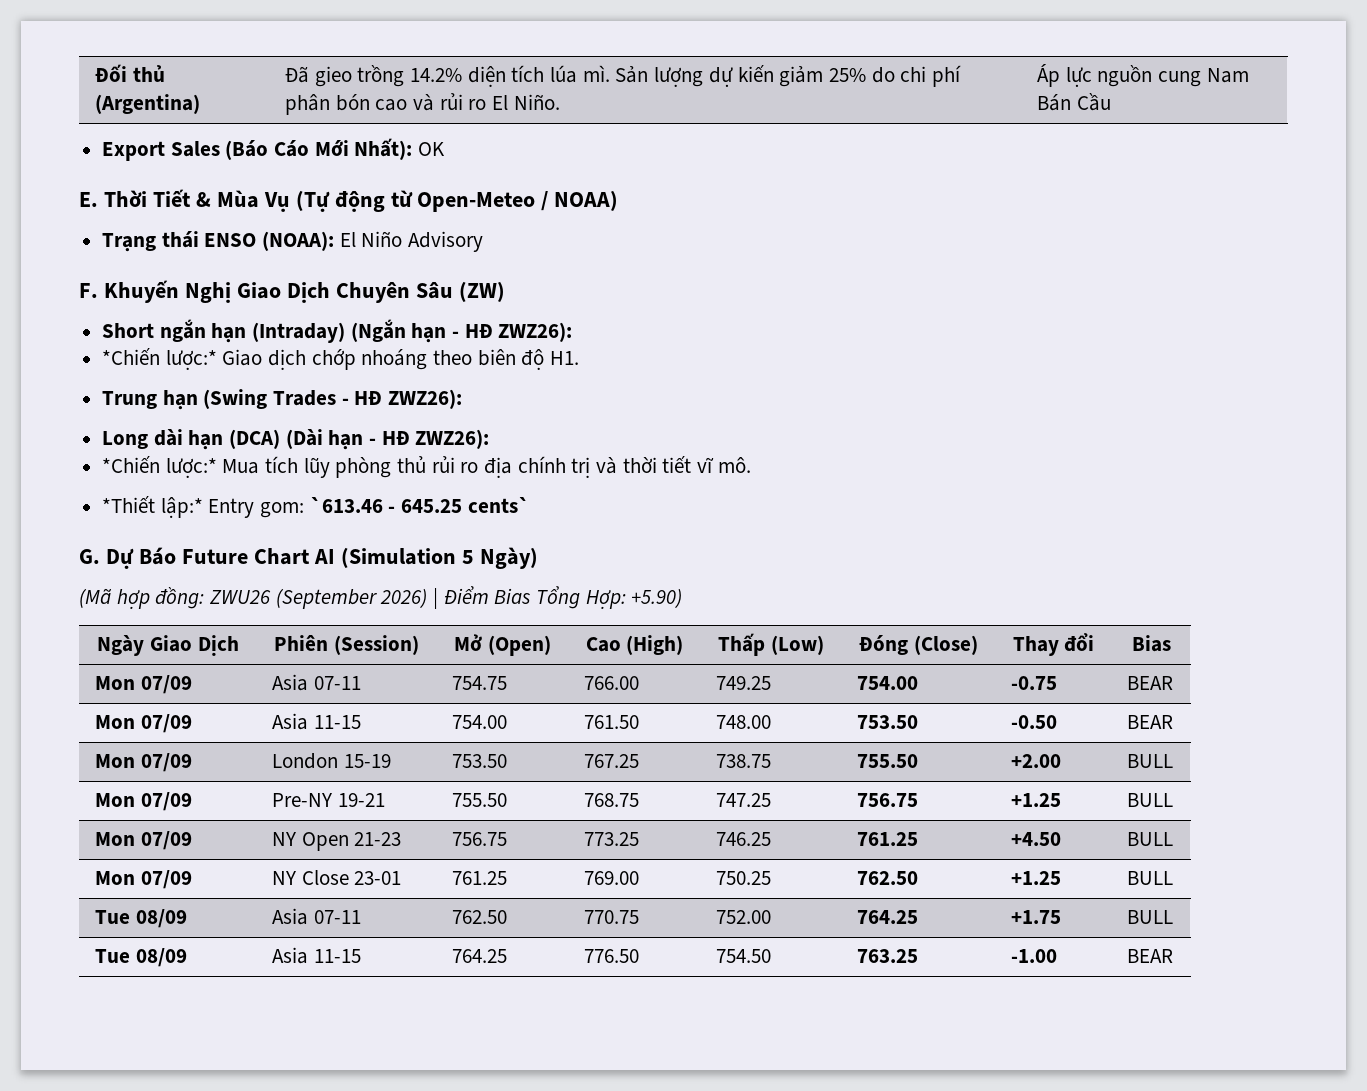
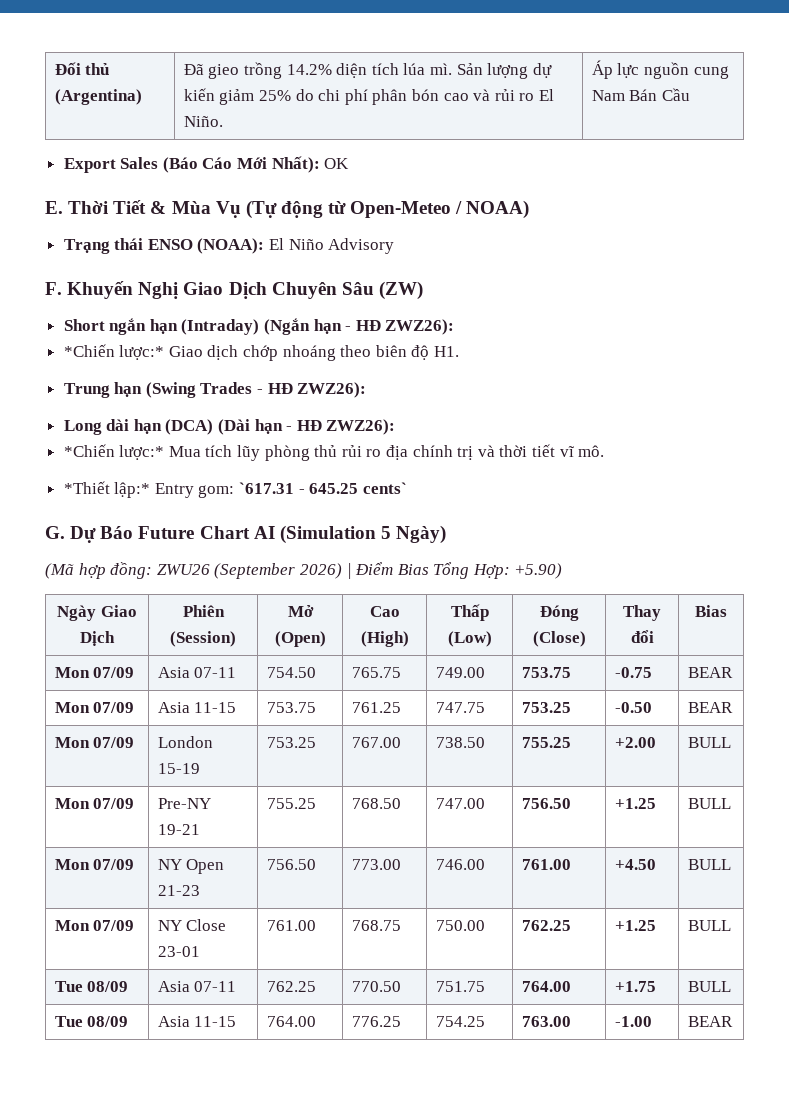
- *Thiết lập:* Entry gom: `613.46 - 645.25 cents`
+ *Thiết lập:* Entry gom: `617.31 - 645.25 cents`
- Mon 07/09 | Asia 07-11 | 754.75 | 766.00 | 749.25 | 754.00 | -0.75 | BEAR
+ Mon 07/09 | Asia 07-11 | 754.50 | 765.75 | 749.00 | 753.75 | -0.75 | BEAR
- Mon 07/09 | Asia 11-15 | 754.00 | 761.50 | 748.00 | 753.50 | -0.50 | BEAR
+ Mon 07/09 | Asia 11-15 | 753.75 | 761.25 | 747.75 | 753.25 | -0.50 | BEAR
- Mon 07/09 | London 15-19 | 753.50 | 767.25 | 738.75 | 755.50 | +2.00 | BULL
+ Mon 07/09 | London 15-19 | 753.25 | 767.00 | 738.50 | 755.25 | +2.00 | BULL
- Mon 07/09 | Pre-NY 19-21 | 755.50 | 768.75 | 747.25 | 756.75 | +1.25 | BULL
+ Mon 07/09 | Pre-NY 19-21 | 755.25 | 768.50 | 747.00 | 756.50 | +1.25 | BULL
- Mon 07/09 | NY Open 21-23 | 756.75 | 773.25 | 746.25 | 761.25 | +4.50 | BULL
+ Mon 07/09 | NY Open 21-23 | 756.50 | 773.00 | 746.00 | 761.00 | +4.50 | BULL
- Mon 07/09 | NY Close 23-01 | 761.25 | 769.00 | 750.25 | 762.50 | +1.25 | BULL
+ Mon 07/09 | NY Close 23-01 | 761.00 | 768.75 | 750.00 | 762.25 | +1.25 | BULL
- Tue 08/09 | Asia 07-11 | 762.50 | 770.75 | 752.00 | 764.25 | +1.75 | BULL
+ Tue 08/09 | Asia 07-11 | 762.25 | 770.50 | 751.75 | 764.00 | +1.75 | BULL
- Tue 08/09 | Asia 11-15 | 764.25 | 776.50 | 754.50 | 763.25 | -1.00 | BEAR
+ Tue 08/09 | Asia 11-15 | 764.00 | 776.25 | 754.25 | 763.00 | -1.00 | BEAR

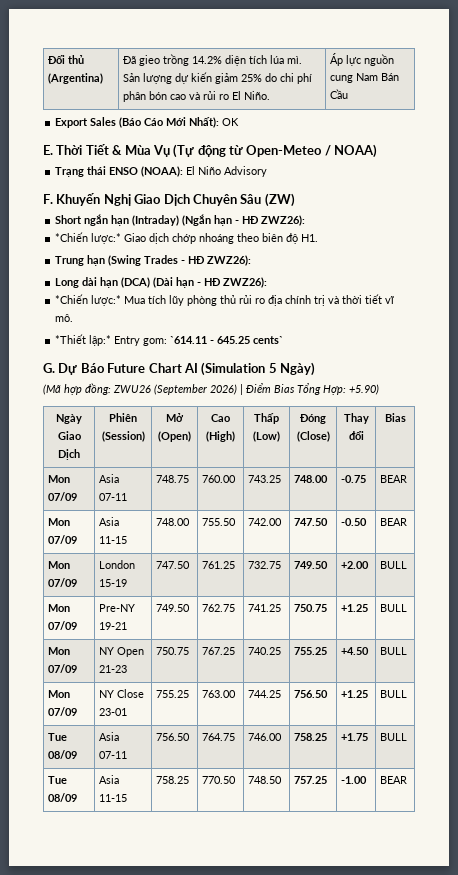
- *Thiết lập:* Entry gom: `617.31 - 645.25 cents`
+ *Thiết lập:* Entry gom: `614.11 - 645.25 cents`
- Mon 07/09 | Asia 07-11 | 754.50 | 765.75 | 749.00 | 753.75 | -0.75 | BEAR
+ Mon 07/09 | Asia 07-11 | 748.75 | 760.00 | 743.25 | 748.00 | -0.75 | BEAR
- Mon 07/09 | Asia 11-15 | 753.75 | 761.25 | 747.75 | 753.25 | -0.50 | BEAR
+ Mon 07/09 | Asia 11-15 | 748.00 | 755.50 | 742.00 | 747.50 | -0.50 | BEAR
- Mon 07/09 | London 15-19 | 753.25 | 767.00 | 738.50 | 755.25 | +2.00 | BULL
+ Mon 07/09 | London 15-19 | 747.50 | 761.25 | 732.75 | 749.50 | +2.00 | BULL
- Mon 07/09 | Pre-NY 19-21 | 755.25 | 768.50 | 747.00 | 756.50 | +1.25 | BULL
+ Mon 07/09 | Pre-NY 19-21 | 749.50 | 762.75 | 741.25 | 750.75 | +1.25 | BULL
- Mon 07/09 | NY Open 21-23 | 756.50 | 773.00 | 746.00 | 761.00 | +4.50 | BULL
+ Mon 07/09 | NY Open 21-23 | 750.75 | 767.25 | 740.25 | 755.25 | +4.50 | BULL
- Mon 07/09 | NY Close 23-01 | 761.00 | 768.75 | 750.00 | 762.25 | +1.25 | BULL
+ Mon 07/09 | NY Close 23-01 | 755.25 | 763.00 | 744.25 | 756.50 | +1.25 | BULL
- Tue 08/09 | Asia 07-11 | 762.25 | 770.50 | 751.75 | 764.00 | +1.75 | BULL
+ Tue 08/09 | Asia 07-11 | 756.50 | 764.75 | 746.00 | 758.25 | +1.75 | BULL
- Tue 08/09 | Asia 11-15 | 764.00 | 776.25 | 754.25 | 763.00 | -1.00 | BEAR
+ Tue 08/09 | Asia 11-15 | 758.25 | 770.50 | 748.50 | 757.25 | -1.00 | BEAR

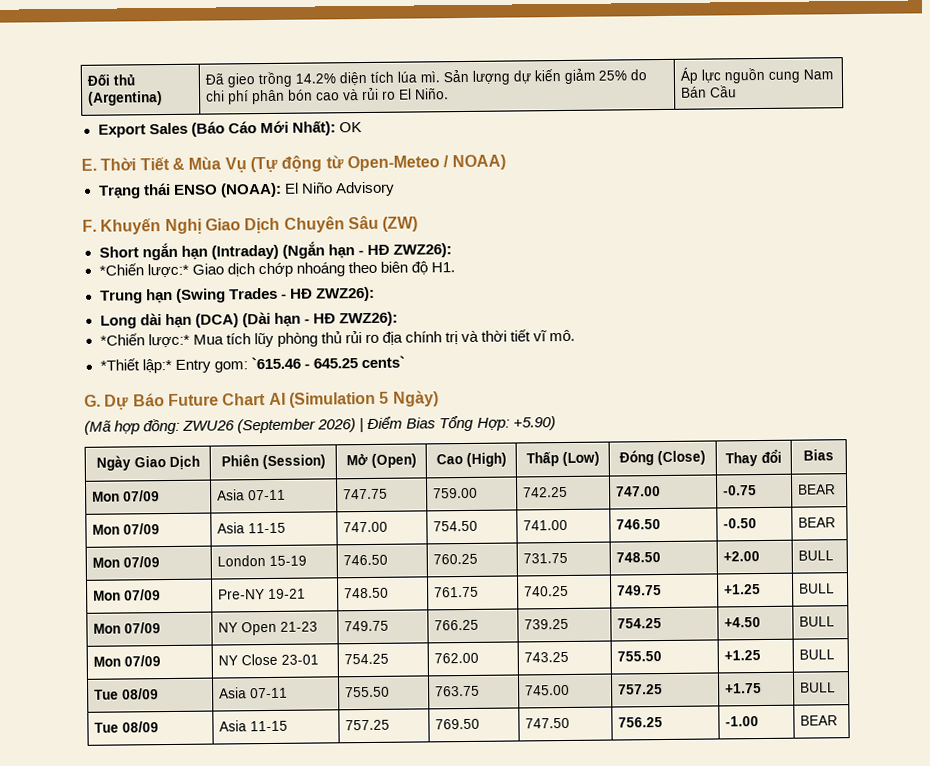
- *Thiết lập:* Entry gom: `614.11 - 645.25 cents`
+ *Thiết lập:* Entry gom: `615.46 - 645.25 cents`
- Mon 07/09 | Asia 07-11 | 748.75 | 760.00 | 743.25 | 748.00 | -0.75 | BEAR
+ Mon 07/09 | Asia 07-11 | 747.75 | 759.00 | 742.25 | 747.00 | -0.75 | BEAR
- Mon 07/09 | Asia 11-15 | 748.00 | 755.50 | 742.00 | 747.50 | -0.50 | BEAR
+ Mon 07/09 | Asia 11-15 | 747.00 | 754.50 | 741.00 | 746.50 | -0.50 | BEAR
- Mon 07/09 | London 15-19 | 747.50 | 761.25 | 732.75 | 749.50 | +2.00 | BULL
+ Mon 07/09 | London 15-19 | 746.50 | 760.25 | 731.75 | 748.50 | +2.00 | BULL
- Mon 07/09 | Pre-NY 19-21 | 749.50 | 762.75 | 741.25 | 750.75 | +1.25 | BULL
+ Mon 07/09 | Pre-NY 19-21 | 748.50 | 761.75 | 740.25 | 749.75 | +1.25 | BULL
- Mon 07/09 | NY Open 21-23 | 750.75 | 767.25 | 740.25 | 755.25 | +4.50 | BULL
+ Mon 07/09 | NY Open 21-23 | 749.75 | 766.25 | 739.25 | 754.25 | +4.50 | BULL
- Mon 07/09 | NY Close 23-01 | 755.25 | 763.00 | 744.25 | 756.50 | +1.25 | BULL
+ Mon 07/09 | NY Close 23-01 | 754.25 | 762.00 | 743.25 | 755.50 | +1.25 | BULL
- Tue 08/09 | Asia 07-11 | 756.50 | 764.75 | 746.00 | 758.25 | +1.75 | BULL
+ Tue 08/09 | Asia 07-11 | 755.50 | 763.75 | 745.00 | 757.25 | +1.75 | BULL
- Tue 08/09 | Asia 11-15 | 758.25 | 770.50 | 748.50 | 757.25 | -1.00 | BEAR
+ Tue 08/09 | Asia 11-15 | 757.25 | 769.50 | 747.50 | 756.25 | -1.00 | BEAR

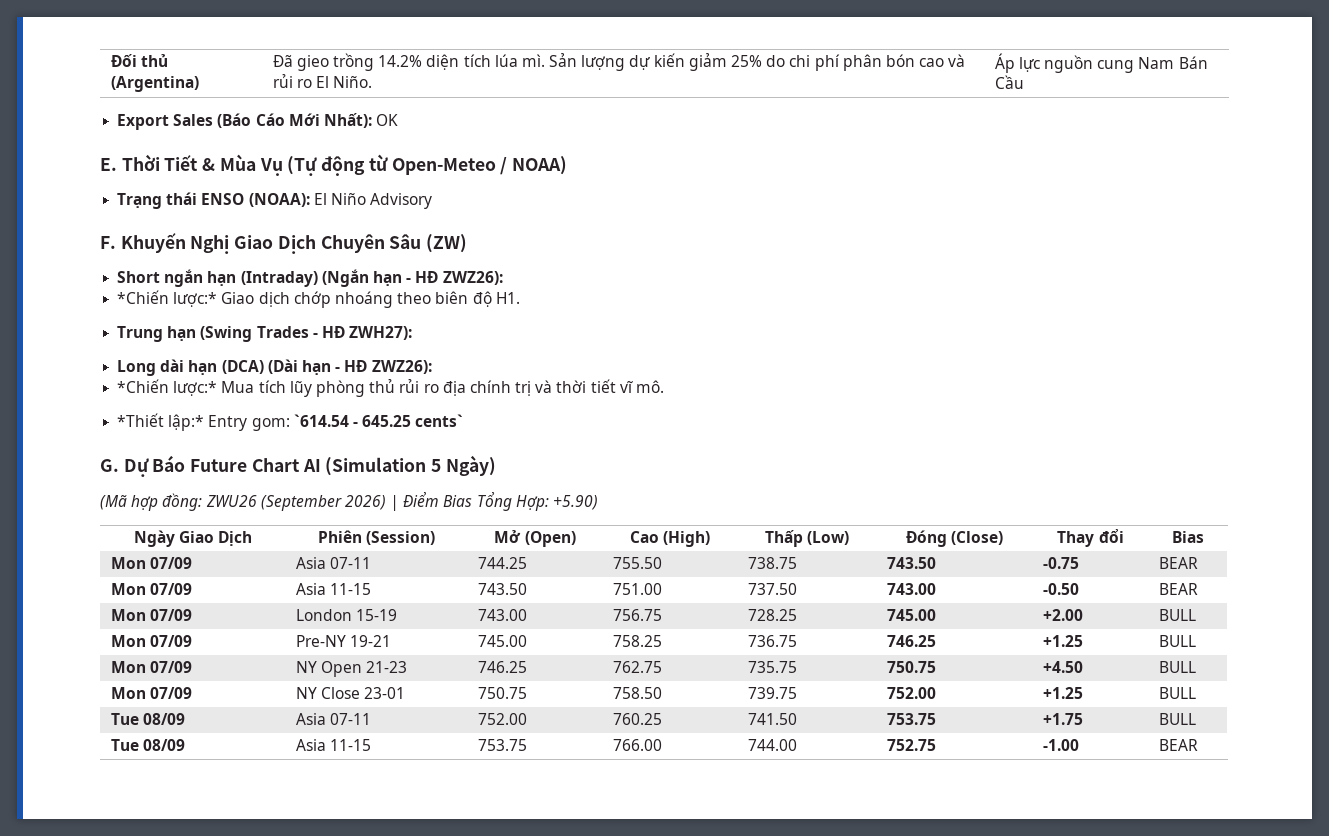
- Trung hạn (Swing Trades - HĐ ZWZ26):
+ Trung hạn (Swing Trades - HĐ ZWH27):
- *Thiết lập:* Entry gom: `615.46 - 645.25 cents`
+ *Thiết lập:* Entry gom: `614.54 - 645.25 cents`
- Mon 07/09 | Asia 07-11 | 747.75 | 759.00 | 742.25 | 747.00 | -0.75 | BEAR
+ Mon 07/09 | Asia 07-11 | 744.25 | 755.50 | 738.75 | 743.50 | -0.75 | BEAR
- Mon 07/09 | Asia 11-15 | 747.00 | 754.50 | 741.00 | 746.50 | -0.50 | BEAR
+ Mon 07/09 | Asia 11-15 | 743.50 | 751.00 | 737.50 | 743.00 | -0.50 | BEAR
- Mon 07/09 | London 15-19 | 746.50 | 760.25 | 731.75 | 748.50 | +2.00 | BULL
+ Mon 07/09 | London 15-19 | 743.00 | 756.75 | 728.25 | 745.00 | +2.00 | BULL
- Mon 07/09 | Pre-NY 19-21 | 748.50 | 761.75 | 740.25 | 749.75 | +1.25 | BULL
+ Mon 07/09 | Pre-NY 19-21 | 745.00 | 758.25 | 736.75 | 746.25 | +1.25 | BULL
- Mon 07/09 | NY Open 21-23 | 749.75 | 766.25 | 739.25 | 754.25 | +4.50 | BULL
+ Mon 07/09 | NY Open 21-23 | 746.25 | 762.75 | 735.75 | 750.75 | +4.50 | BULL
- Mon 07/09 | NY Close 23-01 | 754.25 | 762.00 | 743.25 | 755.50 | +1.25 | BULL
+ Mon 07/09 | NY Close 23-01 | 750.75 | 758.50 | 739.75 | 752.00 | +1.25 | BULL
- Tue 08/09 | Asia 07-11 | 755.50 | 763.75 | 745.00 | 757.25 | +1.75 | BULL
+ Tue 08/09 | Asia 07-11 | 752.00 | 760.25 | 741.50 | 753.75 | +1.75 | BULL
- Tue 08/09 | Asia 11-15 | 757.25 | 769.50 | 747.50 | 756.25 | -1.00 | BEAR
+ Tue 08/09 | Asia 11-15 | 753.75 | 766.00 | 744.00 | 752.75 | -1.00 | BEAR

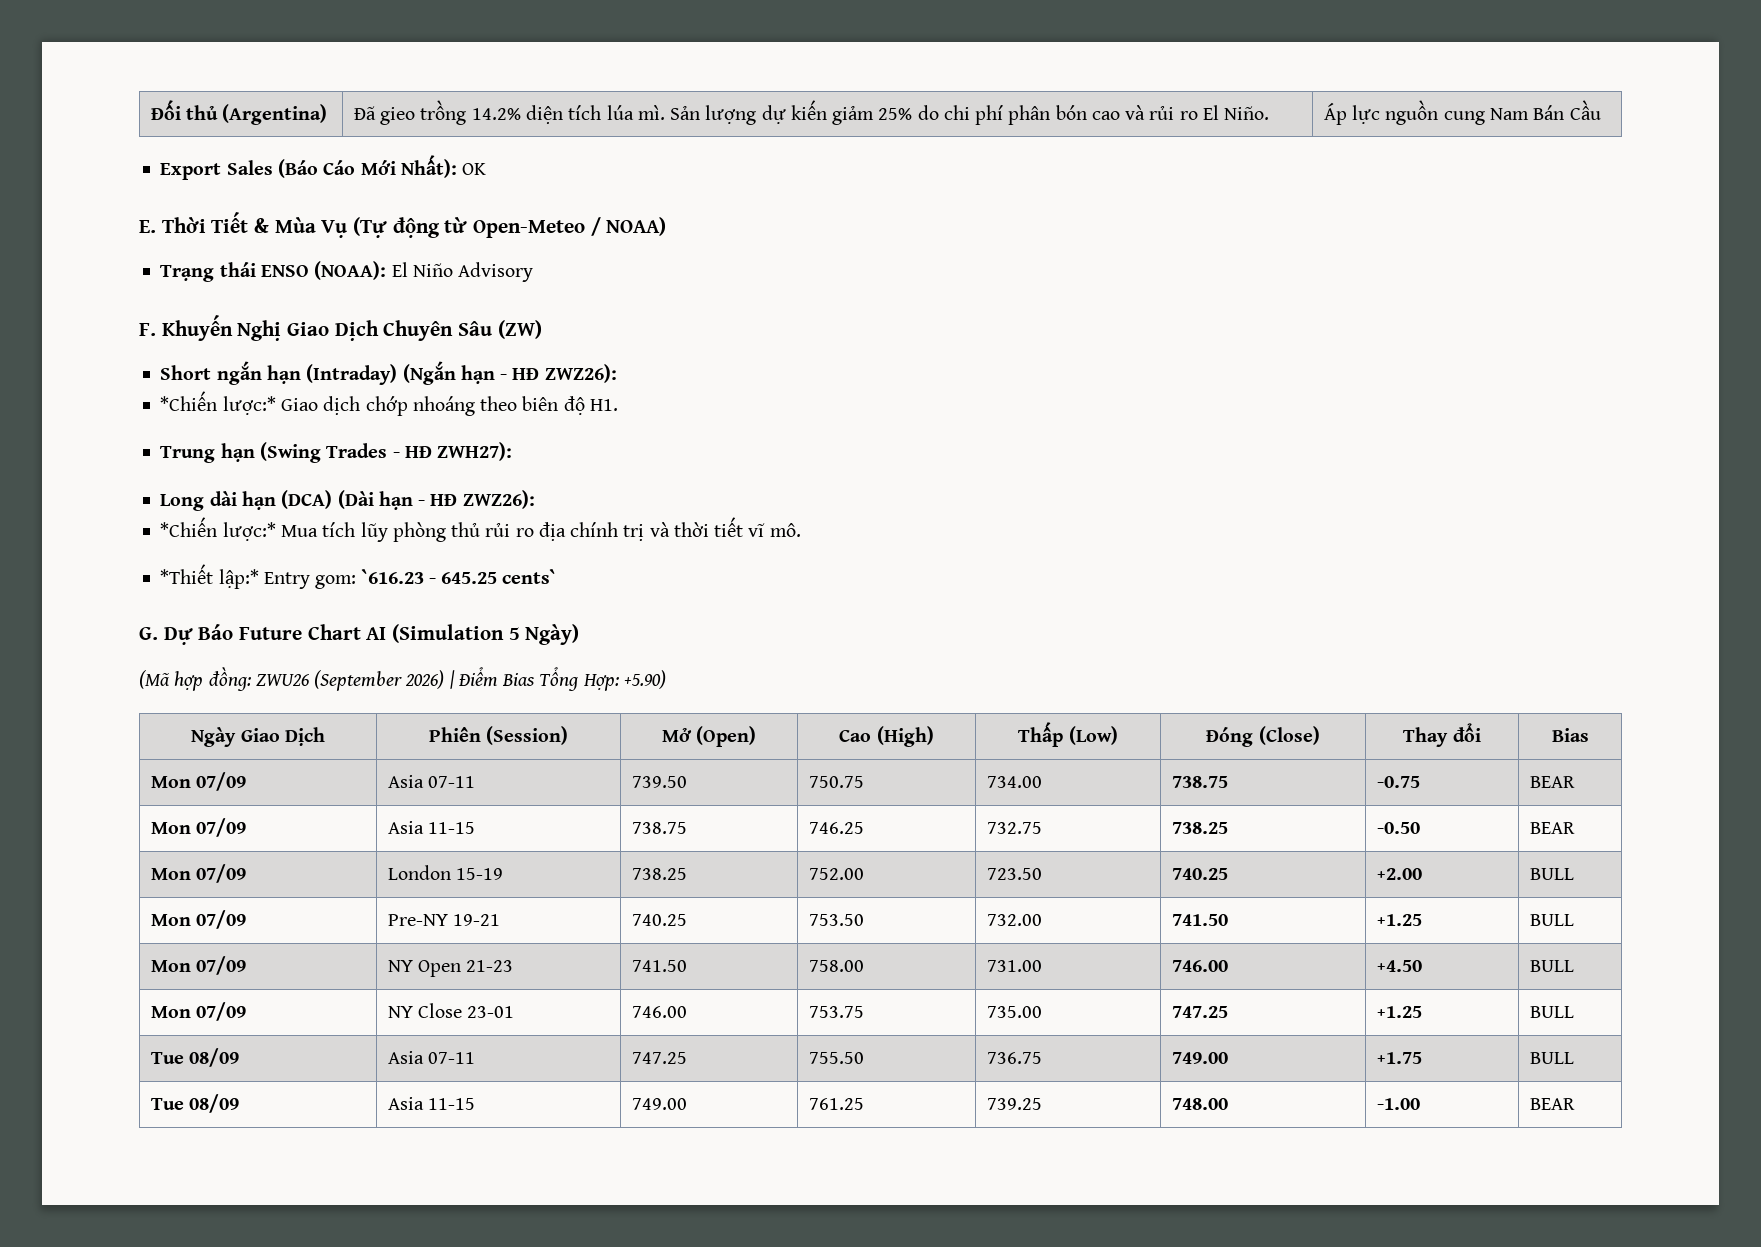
- *Thiết lập:* Entry gom: `614.54 - 645.25 cents`
+ *Thiết lập:* Entry gom: `616.23 - 645.25 cents`
- Mon 07/09 | Asia 07-11 | 744.25 | 755.50 | 738.75 | 743.50 | -0.75 | BEAR
+ Mon 07/09 | Asia 07-11 | 739.50 | 750.75 | 734.00 | 738.75 | -0.75 | BEAR
- Mon 07/09 | Asia 11-15 | 743.50 | 751.00 | 737.50 | 743.00 | -0.50 | BEAR
+ Mon 07/09 | Asia 11-15 | 738.75 | 746.25 | 732.75 | 738.25 | -0.50 | BEAR
- Mon 07/09 | London 15-19 | 743.00 | 756.75 | 728.25 | 745.00 | +2.00 | BULL
+ Mon 07/09 | London 15-19 | 738.25 | 752.00 | 723.50 | 740.25 | +2.00 | BULL
- Mon 07/09 | Pre-NY 19-21 | 745.00 | 758.25 | 736.75 | 746.25 | +1.25 | BULL
+ Mon 07/09 | Pre-NY 19-21 | 740.25 | 753.50 | 732.00 | 741.50 | +1.25 | BULL
- Mon 07/09 | NY Open 21-23 | 746.25 | 762.75 | 735.75 | 750.75 | +4.50 | BULL
+ Mon 07/09 | NY Open 21-23 | 741.50 | 758.00 | 731.00 | 746.00 | +4.50 | BULL
- Mon 07/09 | NY Close 23-01 | 750.75 | 758.50 | 739.75 | 752.00 | +1.25 | BULL
+ Mon 07/09 | NY Close 23-01 | 746.00 | 753.75 | 735.00 | 747.25 | +1.25 | BULL
- Tue 08/09 | Asia 07-11 | 752.00 | 760.25 | 741.50 | 753.75 | +1.75 | BULL
+ Tue 08/09 | Asia 07-11 | 747.25 | 755.50 | 736.75 | 749.00 | +1.75 | BULL
- Tue 08/09 | Asia 11-15 | 753.75 | 766.00 | 744.00 | 752.75 | -1.00 | BEAR
+ Tue 08/09 | Asia 11-15 | 749.00 | 761.25 | 739.25 | 748.00 | -1.00 | BEAR

